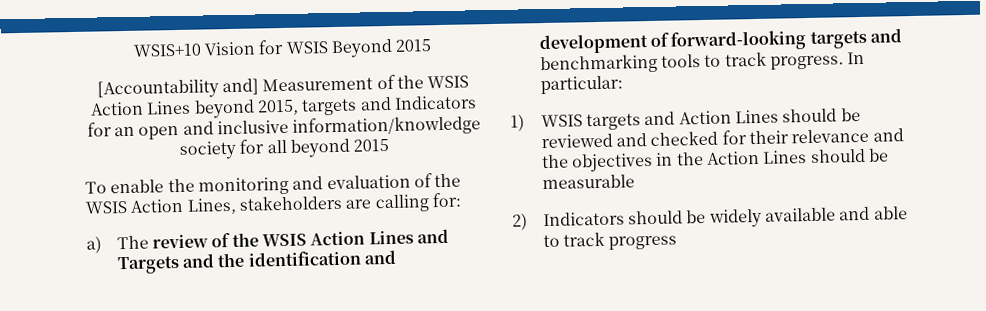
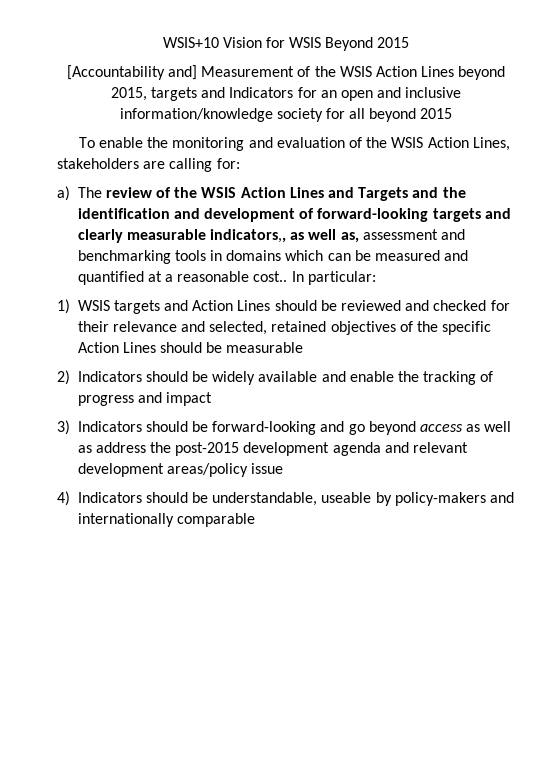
- a) The review of the WSIS Action Lines and Targets and the identification and development of forward-looking targets and benchmarking tools to track progress.
+ a) The review of the WSIS Action Lines and Targets and the identification and development of forward-looking targets and clearly measurable indicators,, as well as, assessment and benchmarking tools in domains which can be measured and quantified at a reasonable cost..
- 1) WSIS targets and Action Lines should be reviewed and checked for their relevance and the objectives in the Action Lines should be measurable
+ 1) WSIS targets and Action Lines should be reviewed and checked for their relevance and selected, retained objectives of the specific Action Lines should be measurable
- 2) Indicators should be widely available and able to track progress
+ 2) Indicators should be widely available and enable the tracking of progress and impact
+ 3) Indicators should be forward-looking and go beyond access as well as address the post-2015 development agenda and relevant development areas/policy issue
+ 4) Indicators should be understandable, useable by policy-makers and internationally comparable

